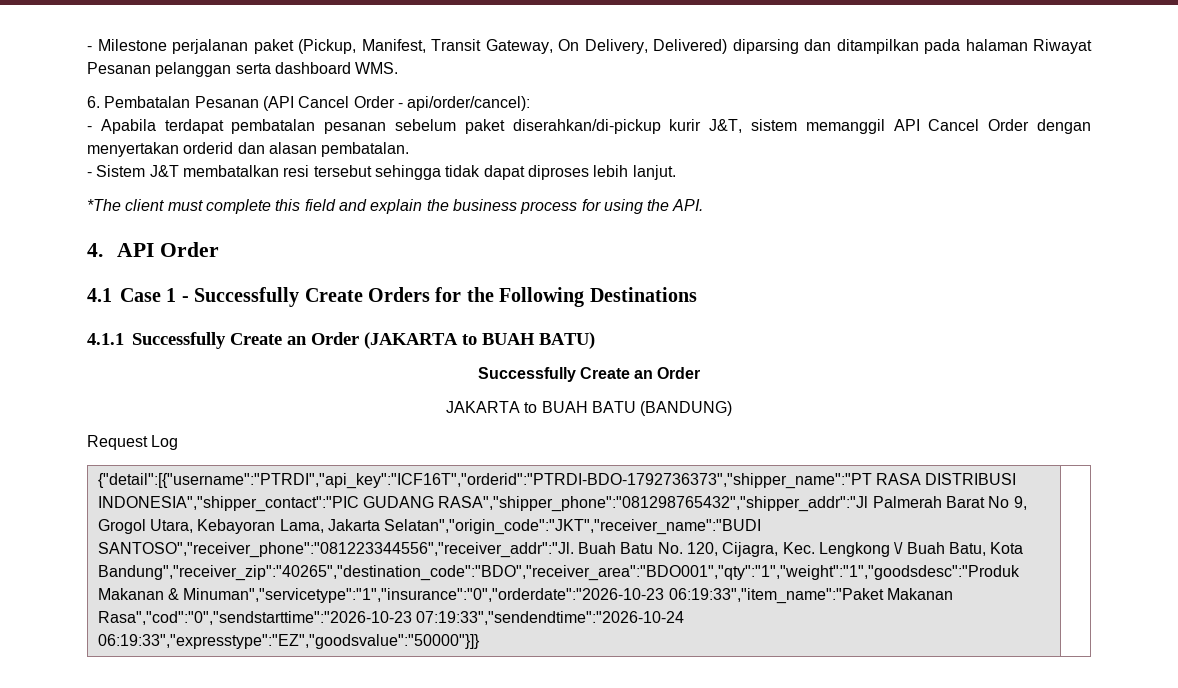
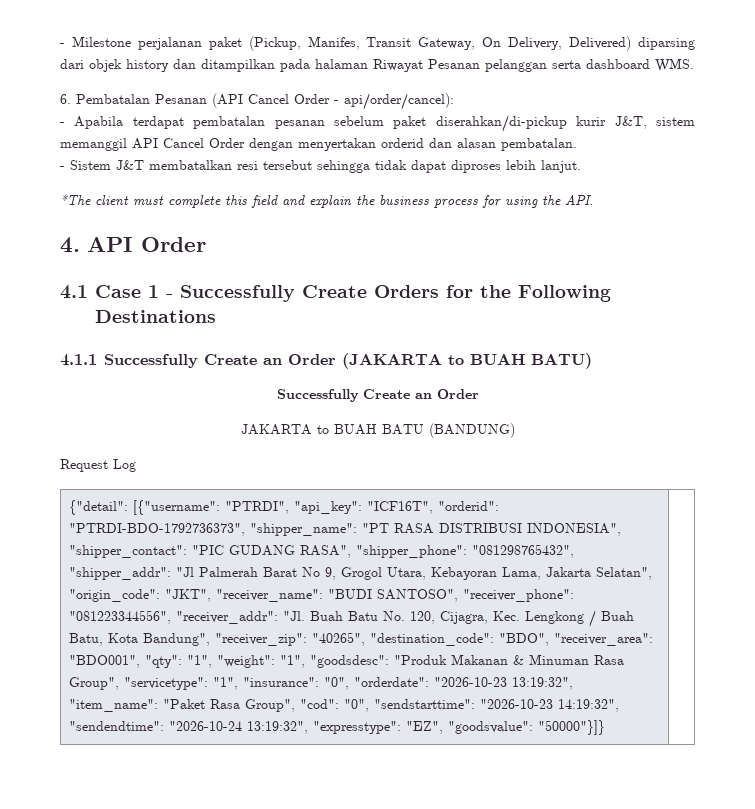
- - Milestone perjalanan paket (Pickup, Manifest, Transit Gateway, On Delivery, Delivered) diparsing dan ditampilkan pada halaman Riwayat Pesanan pelanggan serta dashboard WMS.
+ - Milestone perjalanan paket (Pickup, Manifes, Transit Gateway, On Delivery, Delivered) diparsing dari objek history dan ditampilkan pada halaman Riwayat Pesanan pelanggan serta dashboard WMS.
- {"detail":[{"username":"PTRDI","api_key":"ICF16T","orderid":"PTRDI-BDO-1792736373","shipper_name":"PT RASA DISTRIBUSI INDONESIA","shipper_contact":"PIC GUDANG RASA","shipper_phone":"081298765432","shipper_addr":"Jl Palmerah Barat No 9, Grogol Utara, Kebayoran Lama, Jakarta Selatan","origin_code":"JKT","receiver_name":"BUDI SANTOSO","receiver_phone":"081223344556","receiver_addr":"Jl. Buah Batu No. 120, Cijagra, Kec. Lengkong \/ Buah Batu, Kota Bandung","receiver_zip":"40265","destination_code":"BDO","receiver_area":"BDO001","qty":"1","weight":"1","goodsdesc":"Produk Makanan & Minuman","servicetype":"1","insurance":"0","orderdate":"2026-10-23 06:19:33","item_name":"Paket Makanan Rasa","cod":"0","sendstarttime":"2026-10-23 07:19:33","sendendtime":"2026-10-24 06:19:33","expresstype":"EZ","goodsvalue":"50000"}]}
+ {"detail": [{"username": "PTRDI", "api_key": "ICF16T", "orderid": "PTRDI-BDO-1792736373", "shipper_name": "PT RASA DISTRIBUSI INDONESIA", "shipper_contact": "PIC GUDANG RASA", "shipper_phone": "081298765432", "shipper_addr": "Jl Palmerah Barat No 9, Grogol Utara, Kebayoran Lama, Jakarta Selatan", "origin_code": "JKT", "receiver_name": "BUDI SANTOSO", "receiver_phone": "081223344556", "receiver_addr": "Jl. Buah Batu No. 120, Cijagra, Kec. Lengkong / Buah Batu, Kota Bandung", "receiver_zip": "40265", "destination_code": "BDO", "receiver_area": "BDO001", "qty": "1", "weight": "1", "goodsdesc": "Produk Makanan & Minuman Rasa Group", "servicetype": "1", "insurance": "0", "orderdate": "2026-10-23 13:19:32", "item_name": "Paket Rasa Group", "cod": "0", "sendstarttime": "2026-10-23 14:19:32", "sendendtime": "2026-10-24 13:19:32", "expresstype": "EZ", "goodsvalue": "50000"}]}

